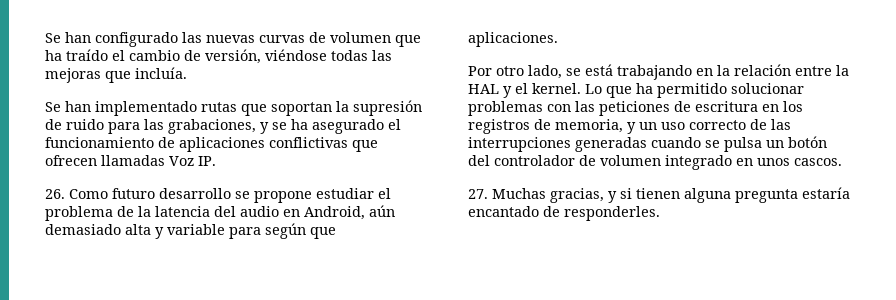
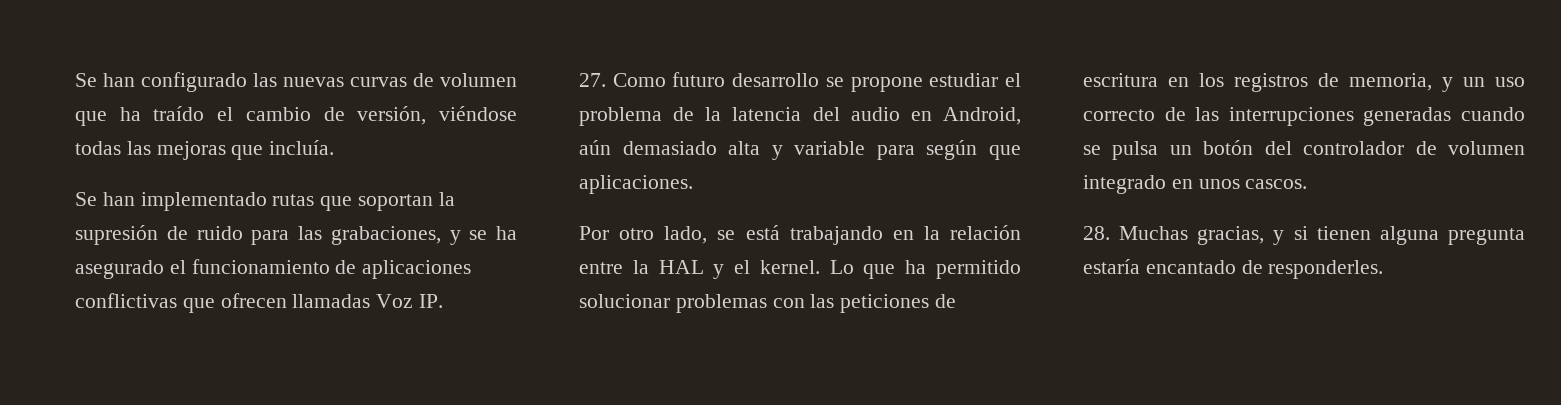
- 26. Como futuro desarrollo se propone estudiar el problema de la latencia del audio en Android, aún demasiado alta y variable para según que aplicaciones.
+ 27. Como futuro desarrollo se propone estudiar el problema de la latencia del audio en Android, aún demasiado alta y variable para según que aplicaciones.
- 27. Muchas gracias, y si tienen alguna pregunta estaría encantado de responderles.
+ 28. Muchas gracias, y si tienen alguna pregunta estaría encantado de responderles.

